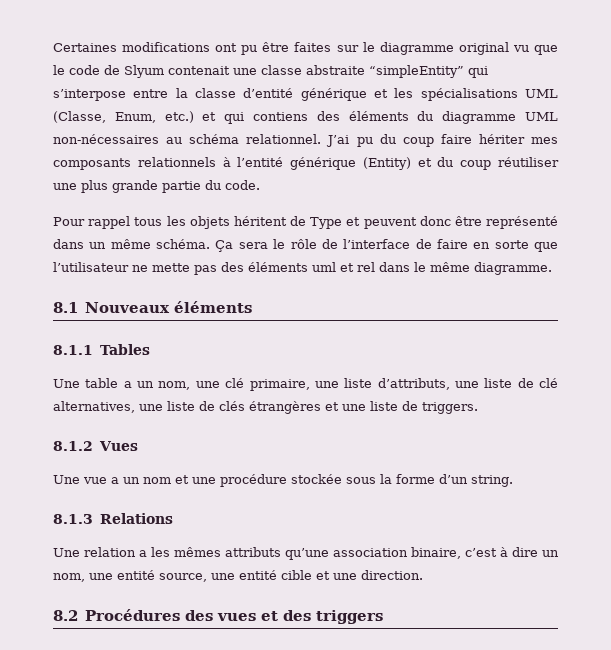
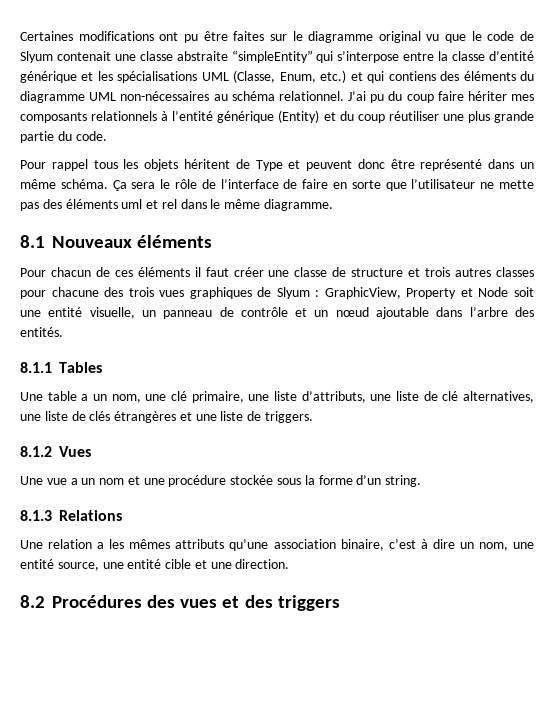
+ Pour chacun de ces éléments il faut créer une classe de structure et trois autres classes pour chacune des trois vues graphiques de Slyum : GraphicView, Property et Node soit une entité visuelle, un panneau de contrôle et un nœud ajoutable dans l’arbre des entités.

